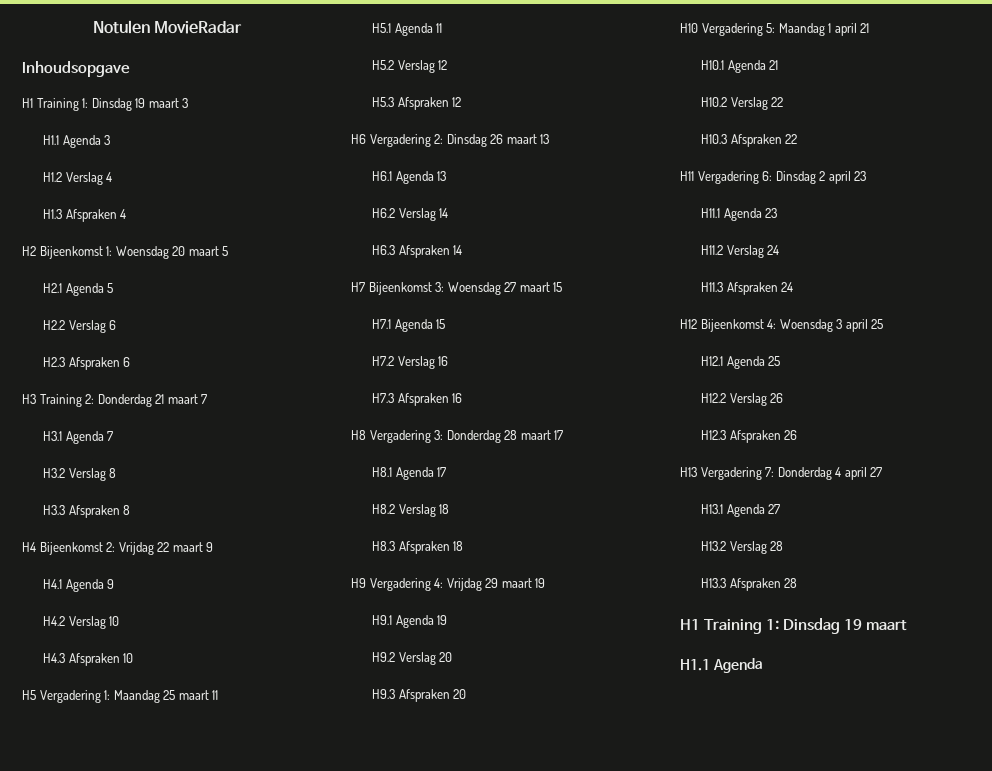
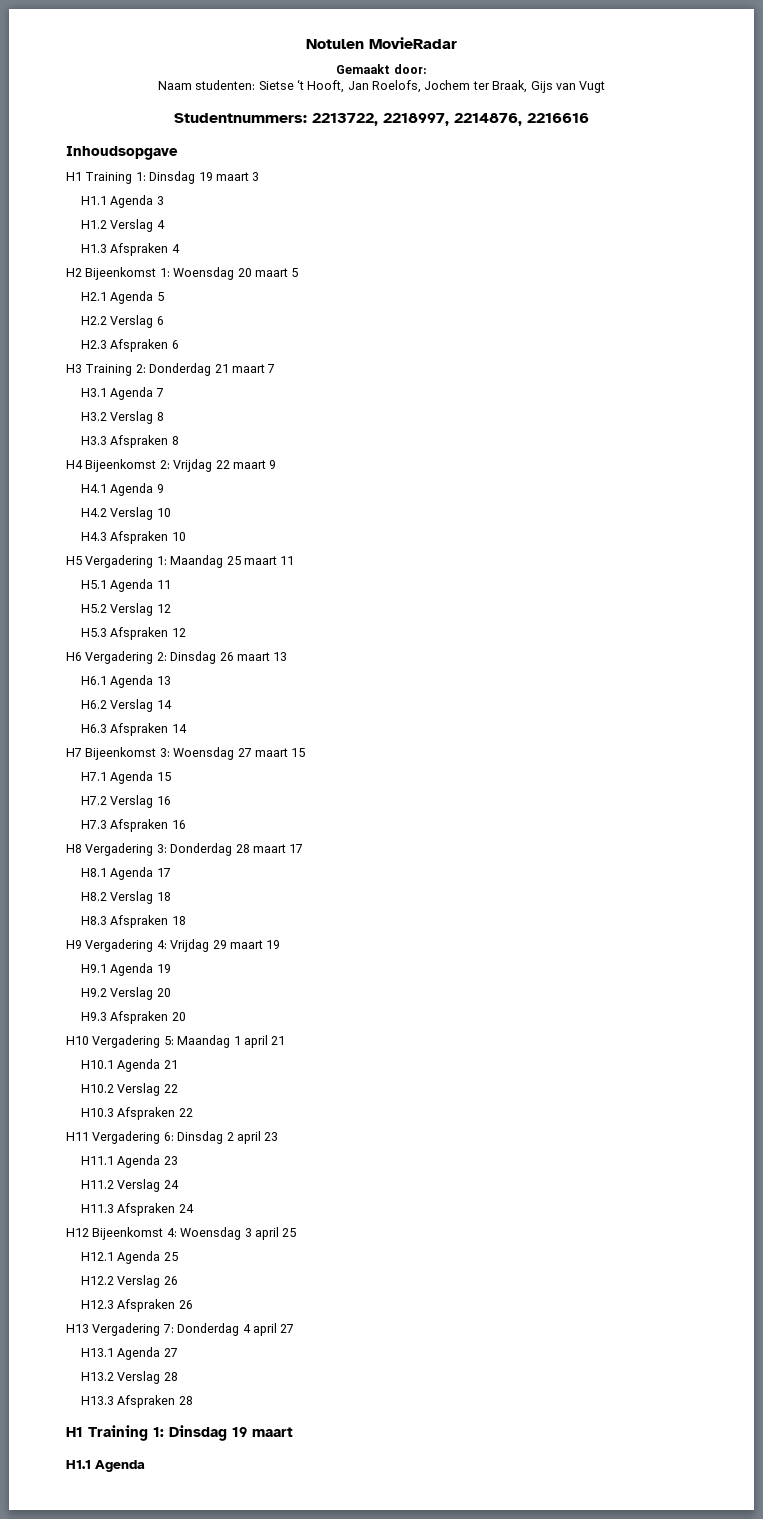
+ Gemaakt door:
+ Naam studenten: Sietse ‘t Hooft, Jan Roelofs, Jochem ter Braak, Gijs van Vugt
+ Studentnummers: 2213722, 2218997, 2214876, 2216616

